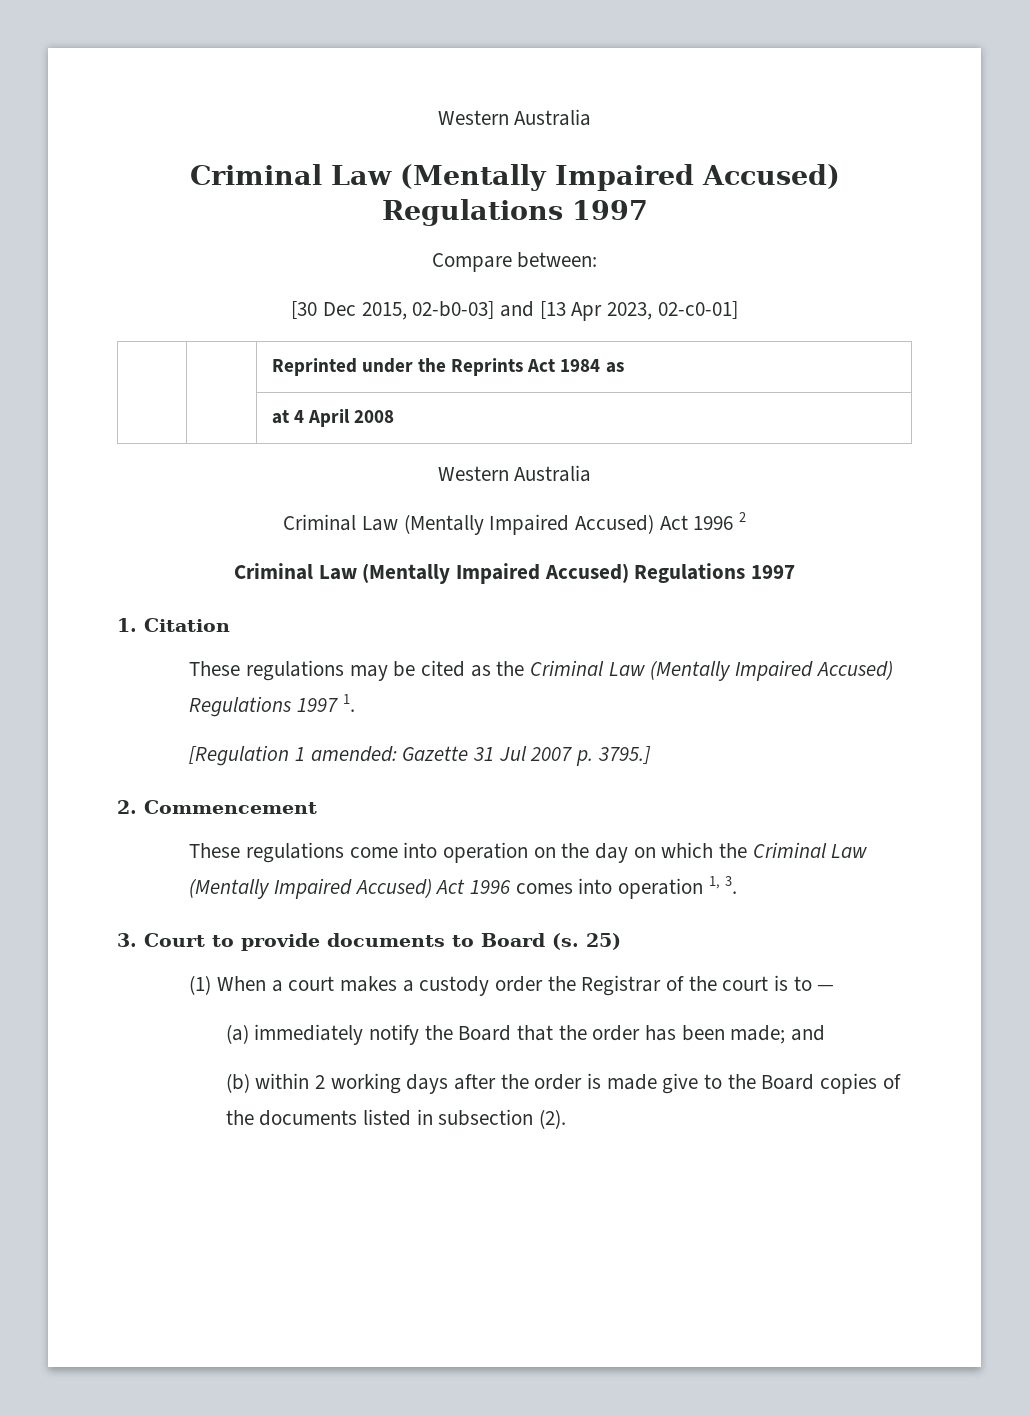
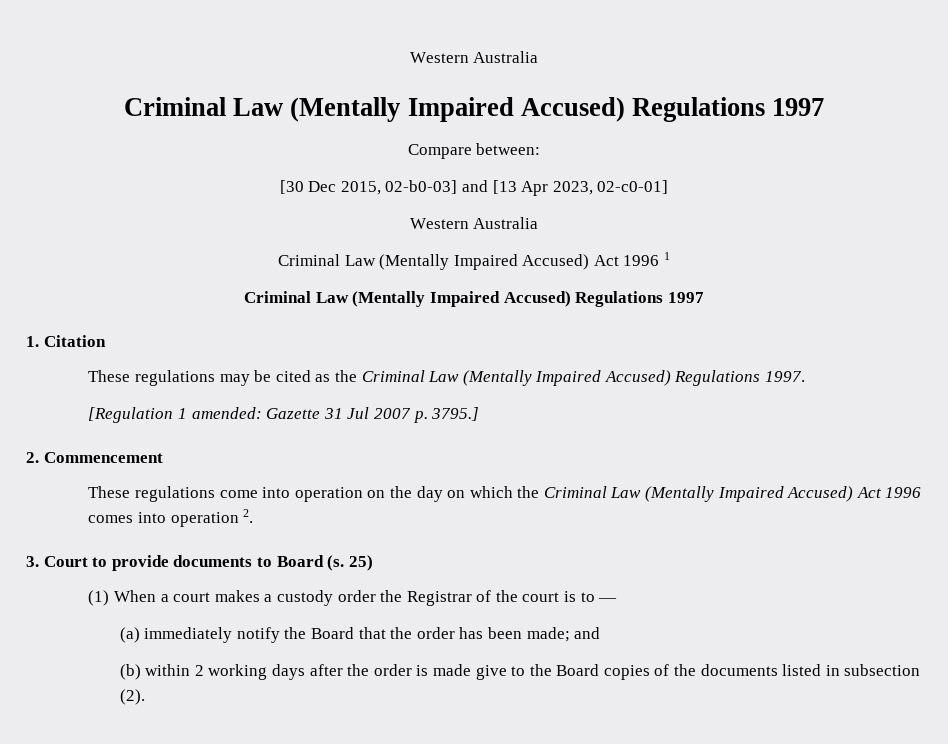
- | | Reprinted under the Reprints Act 1984 as
- | | at 4 April 2008
- Criminal Law (Mentally Impaired Accused) Act 1996 2
+ Criminal Law (Mentally Impaired Accused) Act 1996 1
- These regulations may be cited as the Criminal Law (Mentally Impaired Accused) Regulations 1997 1.
+ These regulations may be cited as the Criminal Law (Mentally Impaired Accused) Regulations 1997.
- These regulations come into operation on the day on which the Criminal Law (Mentally Impaired Accused) Act 1996 comes into operation 1, 3.
+ These regulations come into operation on the day on which the Criminal Law (Mentally Impaired Accused) Act 1996 comes into operation 2.

